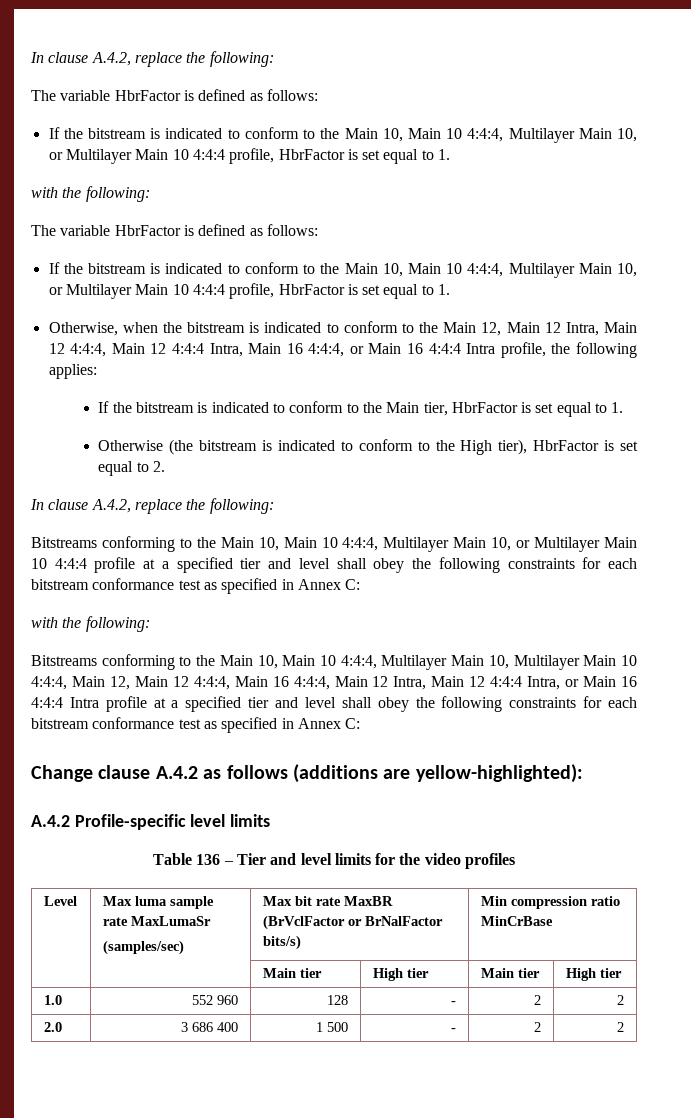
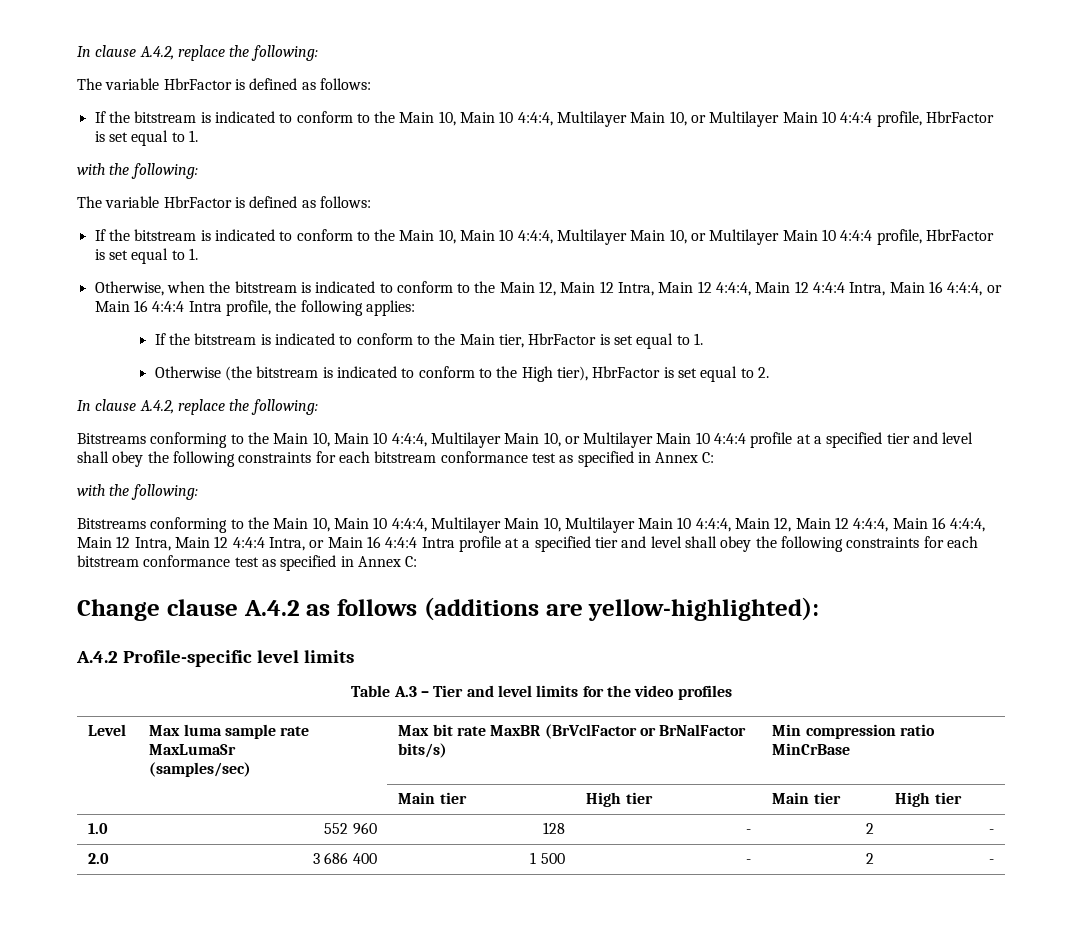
- Table 136 – Tier and level limits for the video profiles
+ Table A.3 – Tier and level limits for the video profiles
- 1.0 | 552 960 | 128 | - | 2 | 2
+ 1.0 | 552 960 | 128 | - | 2 | -
- 2.0 | 3 686 400 | 1 500 | - | 2 | 2
+ 2.0 | 3 686 400 | 1 500 | - | 2 | -

